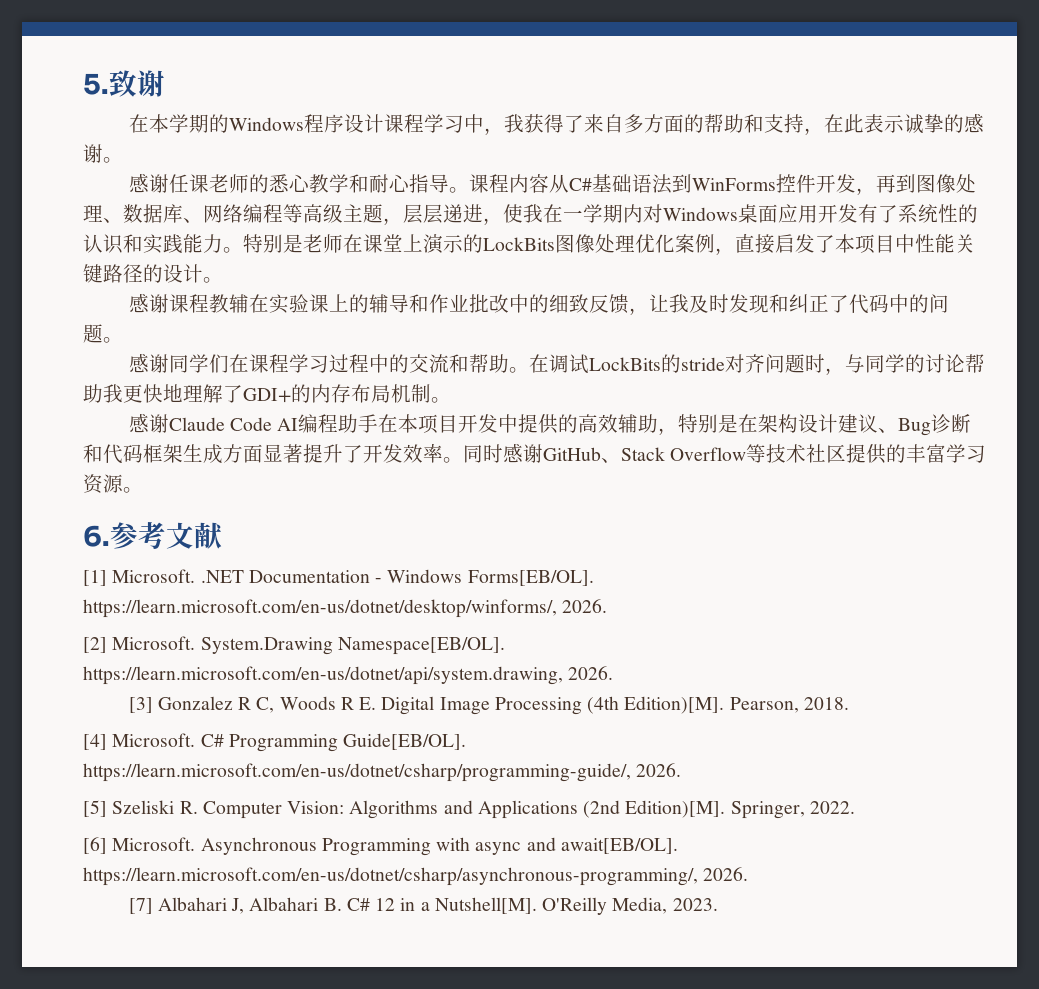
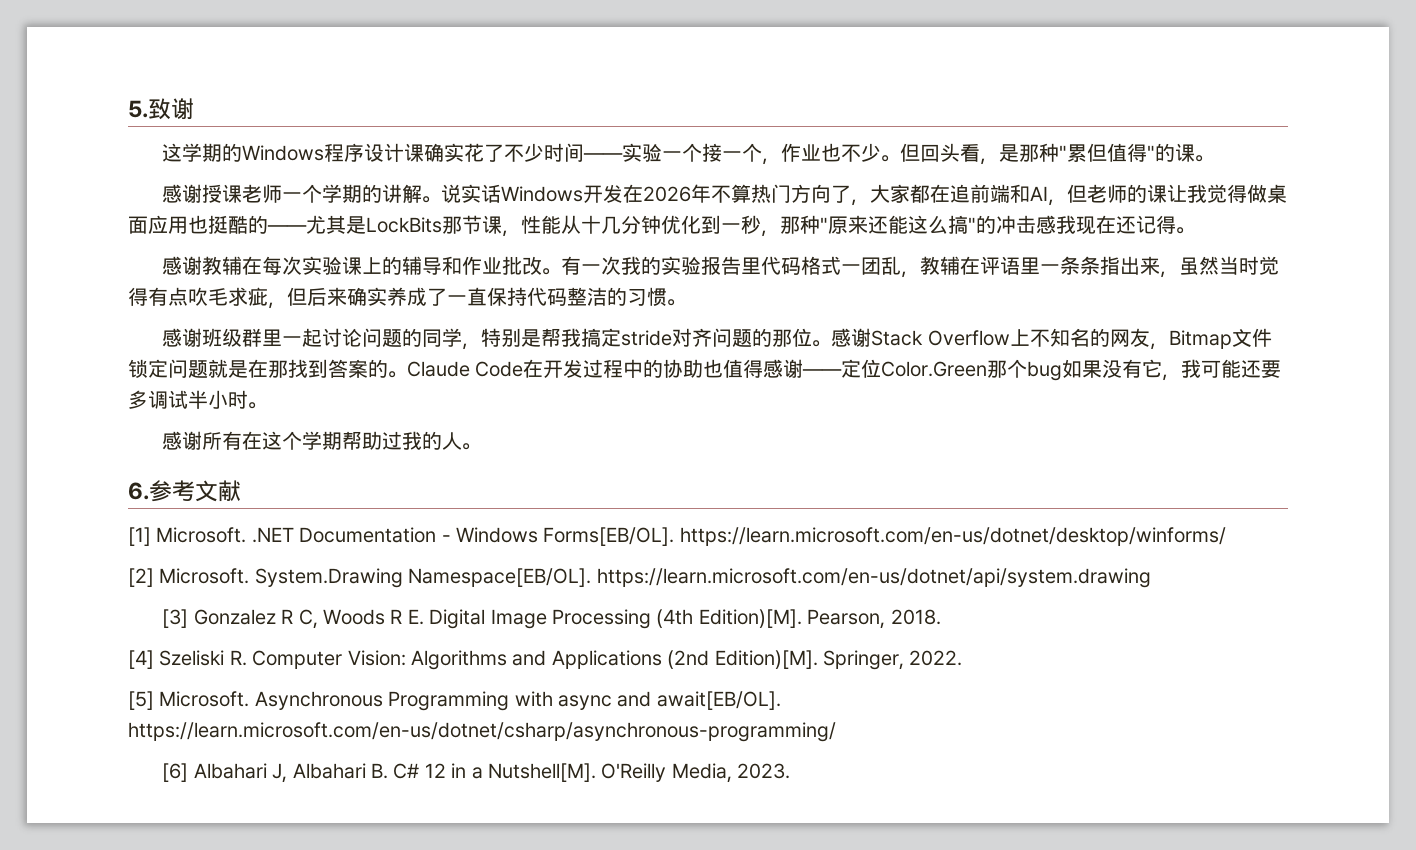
- 在本学期的Windows程序设计课程学习中，我获得了来自多方面的帮助和支持，在此表示诚挚的感谢。
- 感谢任课老师的悉心教学和耐心指导。课程内容从C#基础语法到WinForms控件开发，再到图像处理、数据库、网络编程等高级主题，层层递进，使我在一学期内对Windows桌面应用开发有了系统性的认识和实践能力。特别是老师在课堂上演示的LockBits图像处理优化案例，直接启发了本项目中性能关键路径的设计。
- 感谢课程教辅在实验课上的辅导和作业批改中的细致反馈，让我及时发现和纠正了代码中的问题。
- 感谢同学们在课程学习过程中的交流和帮助。在调试LockBits的stride对齐问题时，与同学的讨论帮助我更快地理解了GDI+的内存布局机制。
- 感谢Claude Code AI编程助手在本项目开发中提供的高效辅助，特别是在架构设计建议、Bug诊断和代码框架生成方面显著提升了开发效率。同时感谢GitHub、Stack Overflow等技术社区提供的丰富学习资源。
+ 这学期的Windows程序设计课确实花了不少时间——实验一个接一个，作业也不少。但回头看，是那种"累但值得"的课。
+ 感谢授课老师一个学期的讲解。说实话Windows开发在2026年不算热门方向了，大家都在追前端和AI，但老师的课让我觉得做桌面应用也挺酷的——尤其是LockBits那节课，性能从十几分钟优化到一秒，那种"原来还能这么搞"的冲击感我现在还记得。
+ 感谢教辅在每次实验课上的辅导和作业批改。有一次我的实验报告里代码格式一团乱，教辅在评语里一条条指出来，虽然当时觉得有点吹毛求疵，但后来确实养成了一直保持代码整洁的习惯。
+ 感谢班级群里一起讨论问题的同学，特别是帮我搞定stride对齐问题的那位。感谢Stack Overflow上不知名的网友，Bitmap文件锁定问题就是在那找到答案的。Claude Code在开发过程中的协助也值得感谢——定位Color.Green那个bug如果没有它，我可能还要多调试半小时。
+ 感谢所有在这个学期帮助过我的人。
- [1] Microsoft. .NET Documentation - Windows Forms[EB/OL]. https://learn.microsoft.com/en-us/dotnet/desktop/winforms/, 2026.
+ [1] Microsoft. .NET Documentation - Windows Forms[EB/OL]. https://learn.microsoft.com/en-us/dotnet/desktop/winforms/
- System.Drawing Namespace[EB/OL]. https://learn.microsoft.com/en-us/dotnet/api/system.drawing, 2026.
+ System.Drawing Namespace[EB/OL]. https://learn.microsoft.com/en-us/dotnet/api/system.drawing
- [4] Microsoft. C# Programming Guide[EB/OL]. https://learn.microsoft.com/en-us/dotnet/csharp/programming-guide/, 2026.
- [5] Szeliski R. Computer Vision: Algorithms and Applications (2nd Edition)[M].
+ [4] Szeliski R. Computer Vision: Algorithms and Applications (2nd Edition)[M].
- [6] Microsoft.
+ [5] Microsoft.
- Asynchronous Programming with async and await[EB/OL]. https://learn.microsoft.com/en-us/dotnet/csharp/asynchronous-programming/, 2026.
- [7] Albahari J, Albahari B. C# 12 in a Nutshell[M].
+ Asynchronous Programming with async and await[EB/OL]. https://learn.microsoft.com/en-us/dotnet/csharp/asynchronous-programming/
+ [6] Albahari J, Albahari B. C# 12 in a Nutshell[M].

